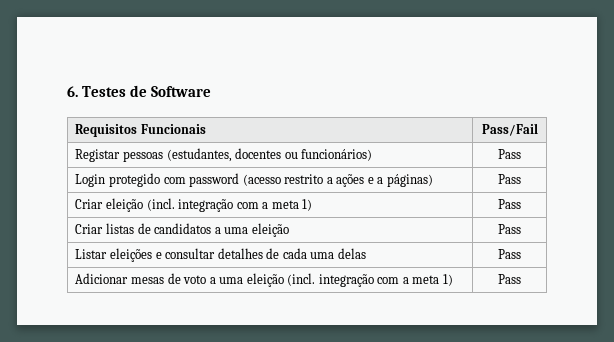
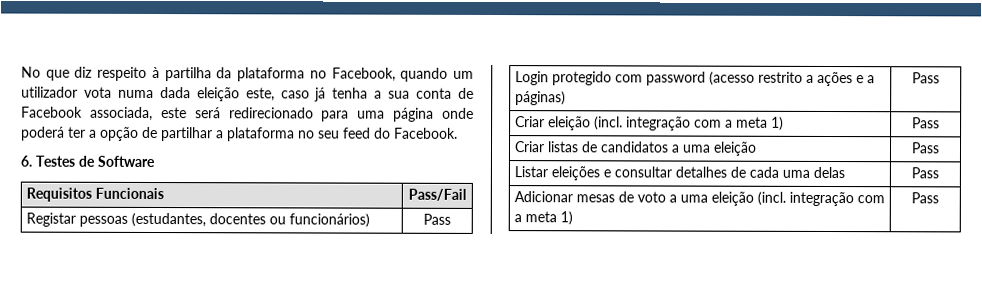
+ No que diz respeito à partilha da plataforma no Facebook, quando um utilizador vota numa dada eleição este, caso já tenha a sua conta de Facebook associada, este será redirecionado para uma página onde poderá ter a opção de partilhar a plataforma no seu feed do Facebook.

